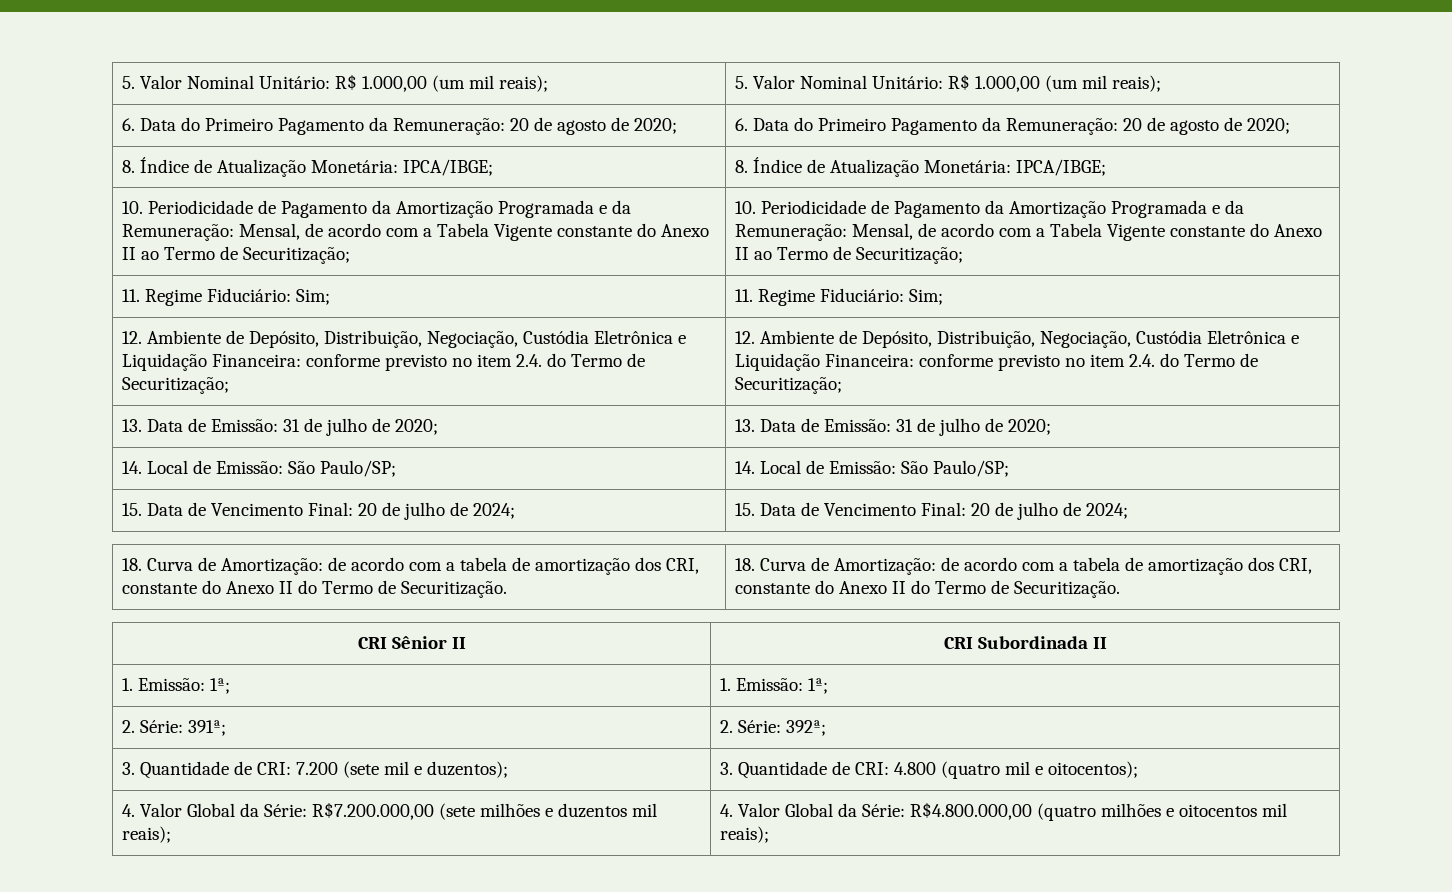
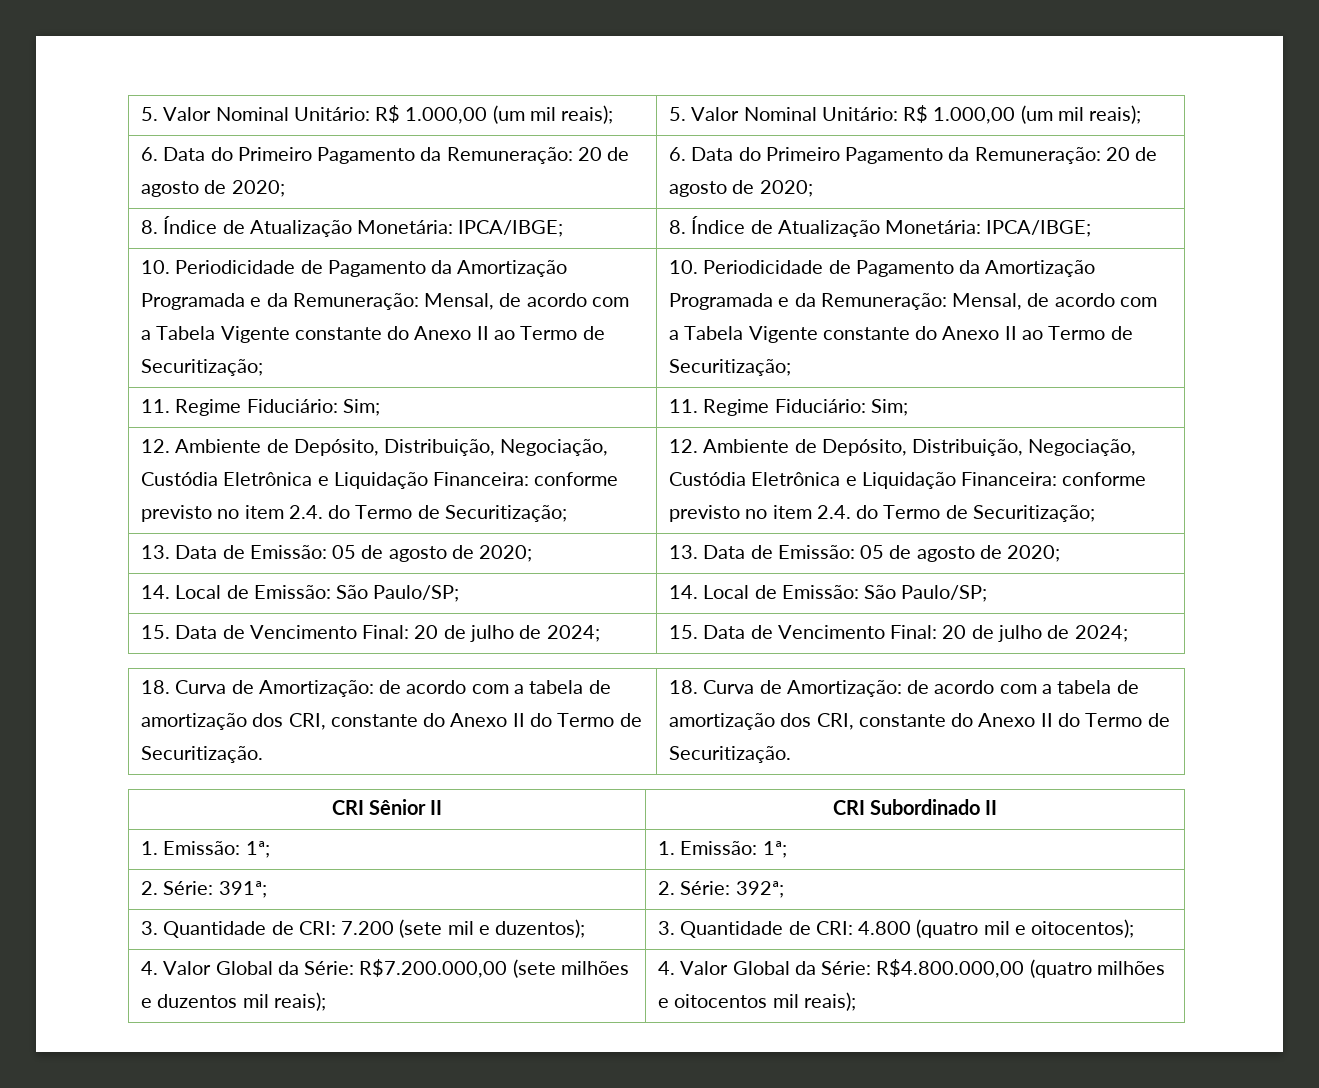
- 13. Data de Emissão: 31 de julho de 2020; | 13. Data de Emissão: 31 de julho de 2020;
+ 13. Data de Emissão: 05 de agosto de 2020; | 13. Data de Emissão: 05 de agosto de 2020;
- CRI Sênior II | CRI Subordinada II
+ CRI Sênior II | CRI Subordinado II

